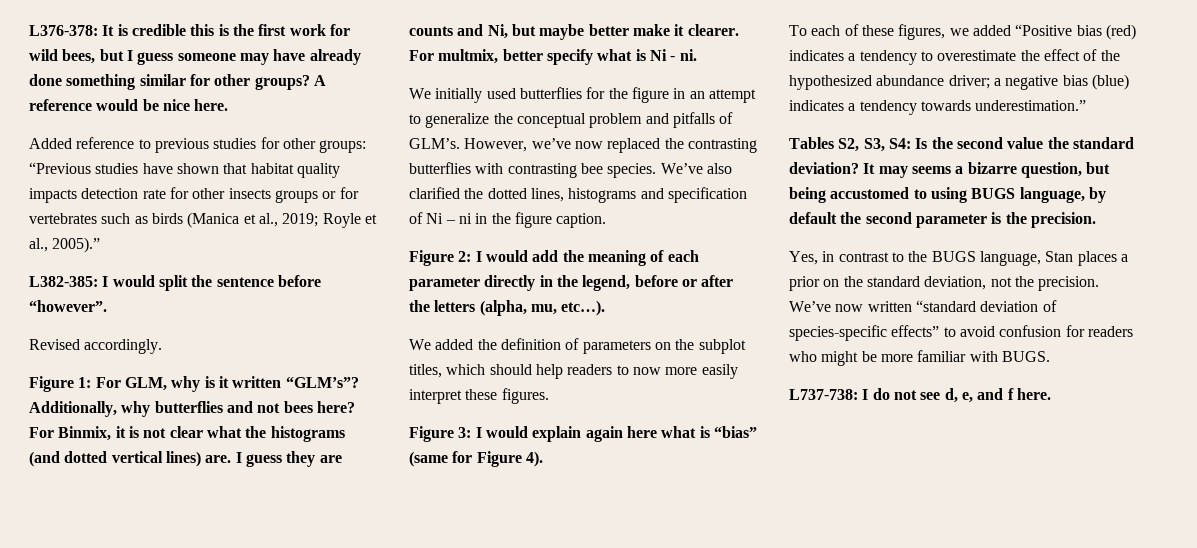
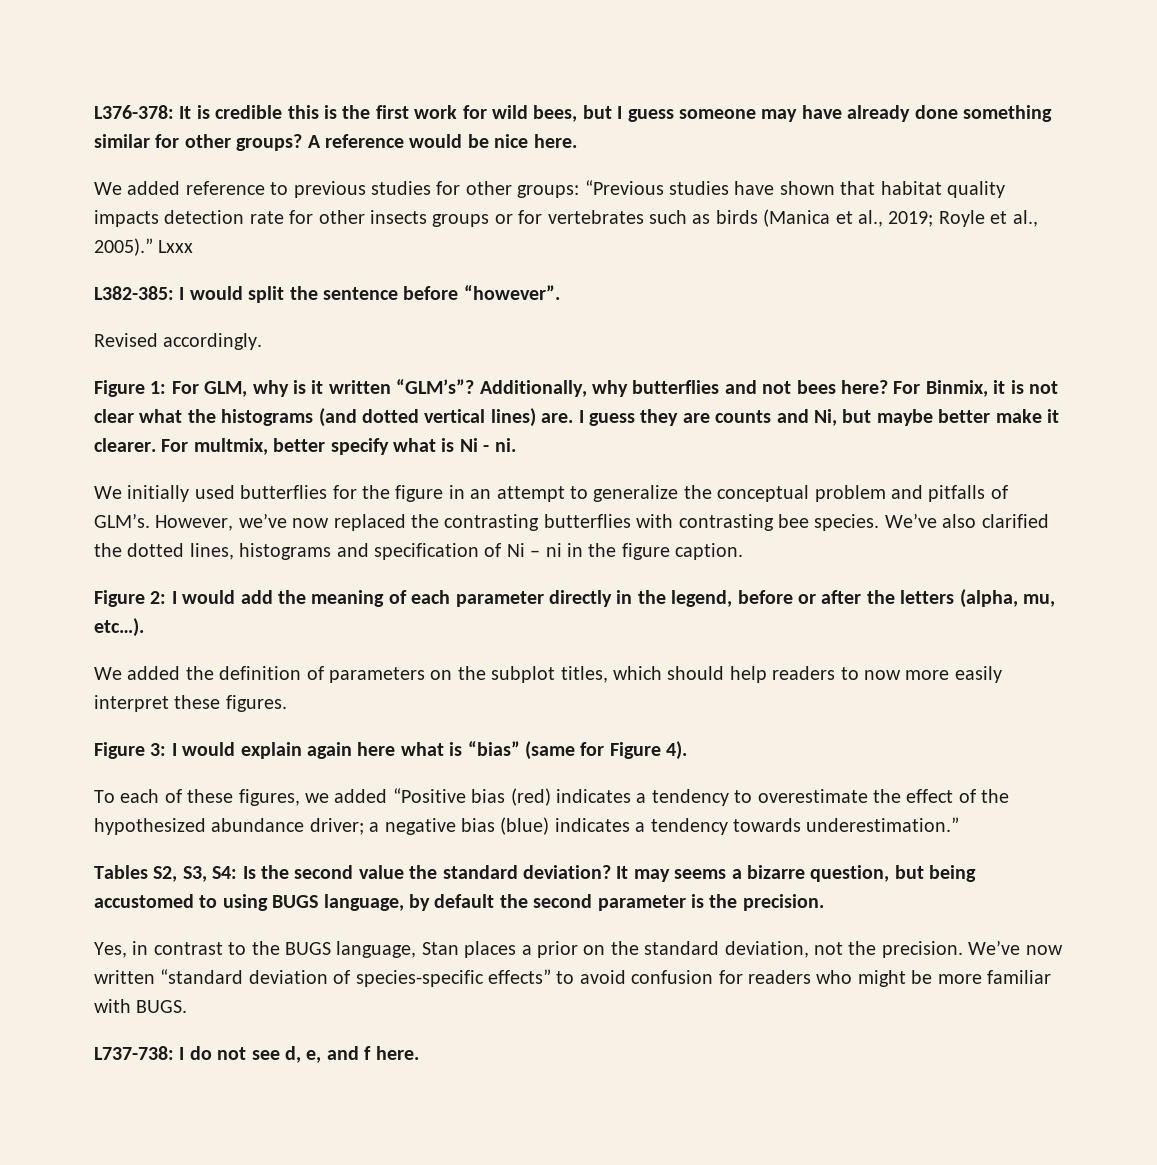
- Added reference to previous studies for other groups: “Previous studies have shown that habitat quality impacts detection rate for other insects groups or for vertebrates such as birds (Manica et al., 2019; Royle et al., 2005).”
+ We added reference to previous studies for other groups: “Previous studies have shown that habitat quality impacts detection rate for other insects groups or for vertebrates such as birds (Manica et al., 2019; Royle et al., 2005).” Lxxx

